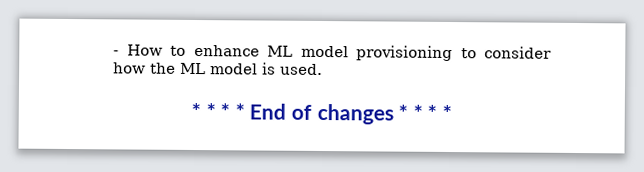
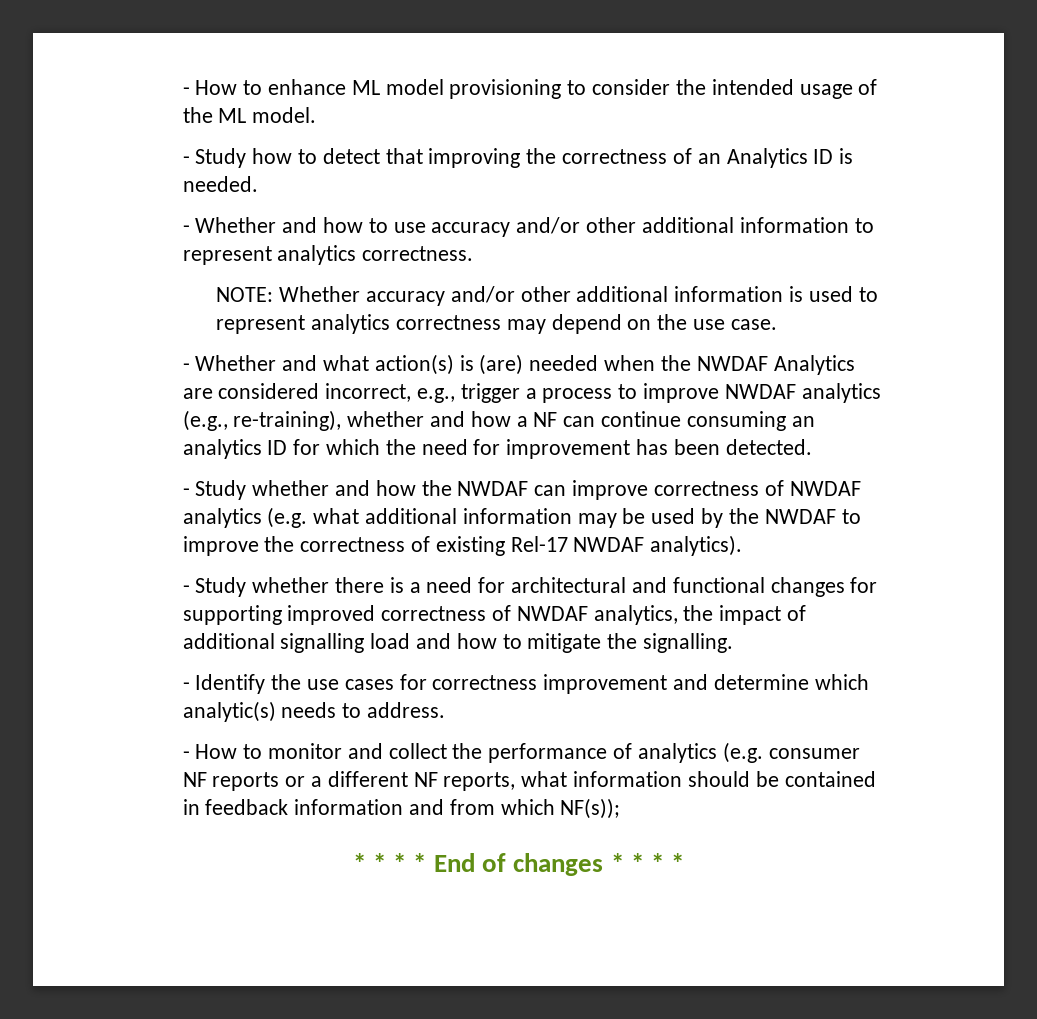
- - How to enhance ML model provisioning to consider how the ML model is used.
+ - How to enhance ML model provisioning to consider the intended usage of the ML model.
+ - Study how to detect that improving the correctness of an Analytics ID is needed.
+ - Whether and how to use accuracy and/or other additional information to represent analytics correctness.
+ NOTE: Whether accuracy and/or other additional information is used to represent analytics correctness may depend on the use case.
+ - Whether and what action(s) is (are) needed when the NWDAF Analytics are considered incorrect, e.g., trigger a process to improve NWDAF analytics (e.g., re-training), whether and how a NF can continue consuming an analytics ID for which the need for improvement has been detected.
+ - Study whether and how the NWDAF can improve correctness of NWDAF analytics (e.g. what additional information may be used by the NWDAF to improve the correctness of existing Rel-17 NWDAF analytics).
+ - Study whether there is a need for architectural and functional changes for supporting improved correctness of NWDAF analytics, the impact of additional signalling load and how to mitigate the signalling.
+ - Identify the use cases for correctness improvement and determine which analytic(s) needs to address.
+ - How to monitor and collect the performance of analytics (e.g. consumer NF reports or a different NF reports, what information should be contained in feedback information and from which NF(s));

